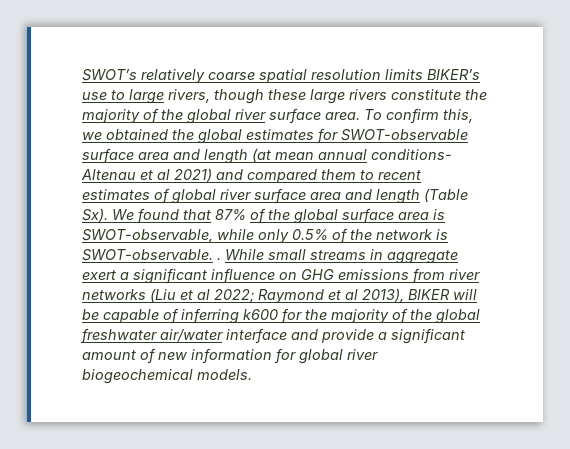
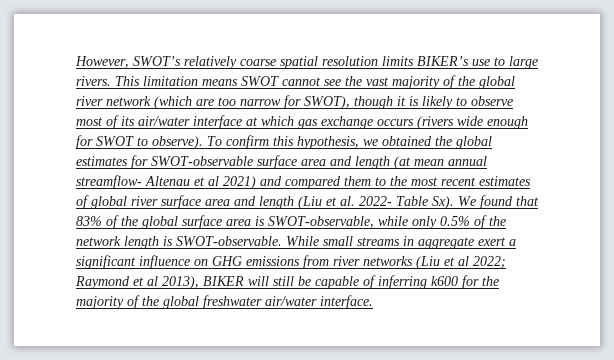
- SWOT’s relatively coarse spatial resolution limits BIKER’s use to large rivers, though these large rivers constitute the majority of the global river surface area. To confirm this, we obtained the global estimates for SWOT-observable surface area and length (at mean annual conditions- Altenau et al 2021) and compared them to recent estimates of global river surface area and length (Table Sx). We found that 87% of the global surface area is SWOT-observable, while only 0.5% of the network is SWOT-observable. .
+ However, SWOT’s relatively coarse spatial resolution limits BIKER’s use to large rivers. This limitation means SWOT cannot see the vast majority of the global river network (which are too narrow for SWOT), though it is likely to observe most of its air/water interface at which gas exchange occurs (rivers wide enough for SWOT to observe). To confirm this hypothesis, we obtained the global estimates for SWOT-observable surface area and length (at mean annual streamflow- Altenau et al 2021) and compared them to the most recent estimates of global river surface area and length (Liu et al. 2022- Table Sx). We found that 83% of the global surface area is SWOT-observable, while only 0.5% of the network length is SWOT-observable.
- While small streams in aggregate exert a significant influence on GHG emissions from river networks (Liu et al 2022; Raymond et al 2013), BIKER will be capable of inferring k600 for the majority of the global freshwater air/water interface and provide a significant amount of new information for global river biogeochemical models.
+ While small streams in aggregate exert a significant influence on GHG emissions from river networks (Liu et al 2022; Raymond et al 2013), BIKER will still be capable of inferring k600 for the majority of the global freshwater air/water interface.

